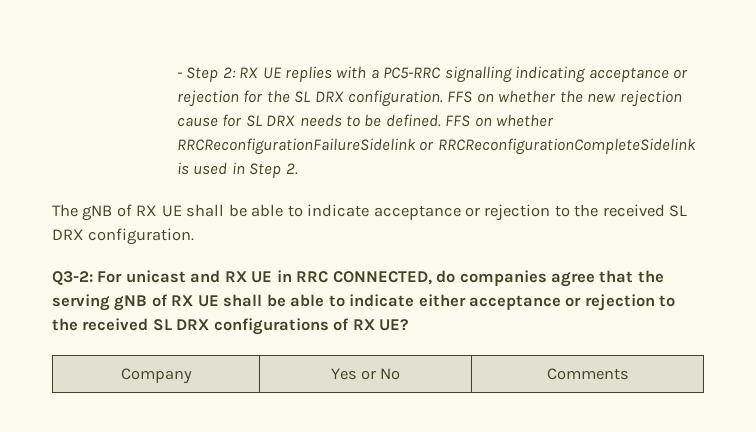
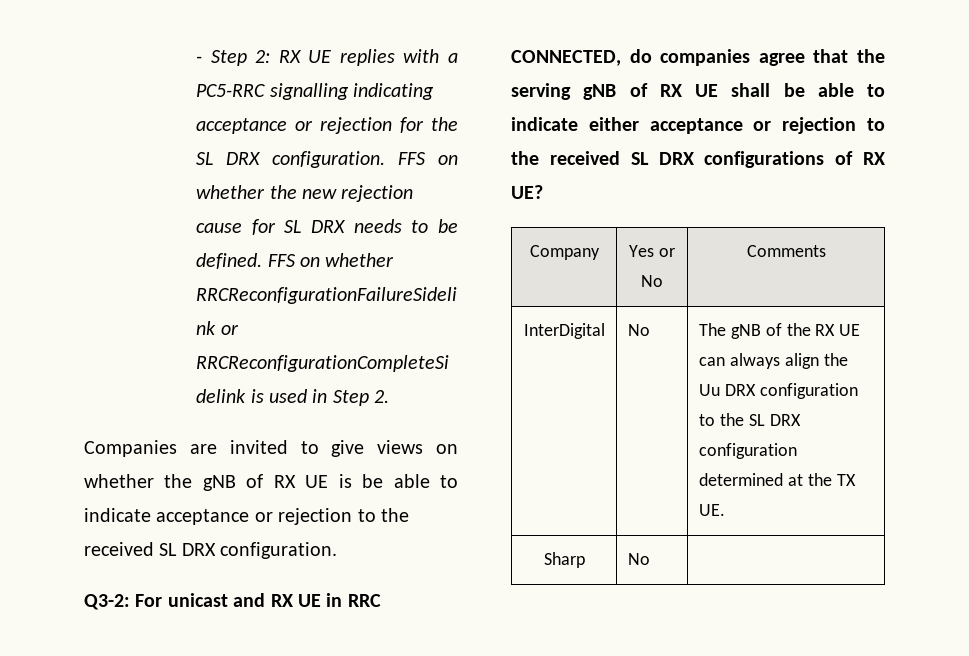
- The gNB of RX UE shall be able to indicate acceptance or rejection to the received SL DRX configuration.
+ Companies are invited to give views on whether the gNB of RX UE is be able to indicate acceptance or rejection to the received SL DRX configuration.
+ InterDigital | No | The gNB of the RX UE can always align the Uu DRX configuration to the SL DRX configuration determined at the TX UE.
+ Sharp | No |

